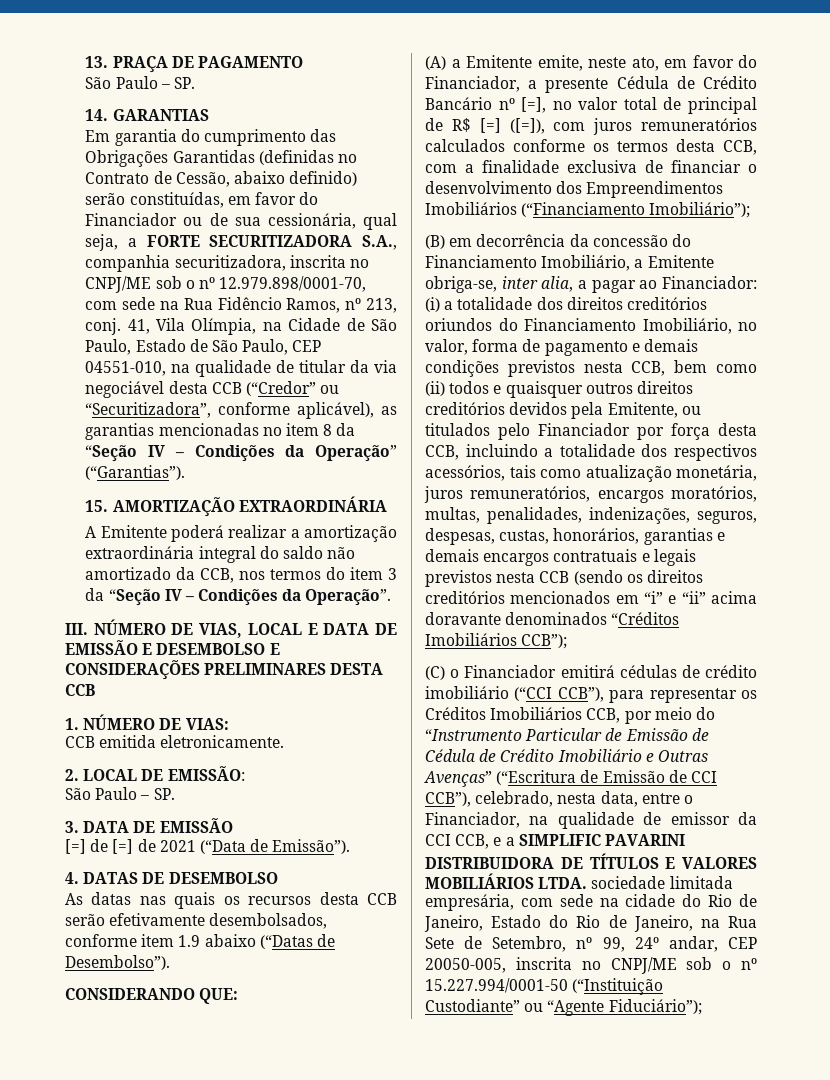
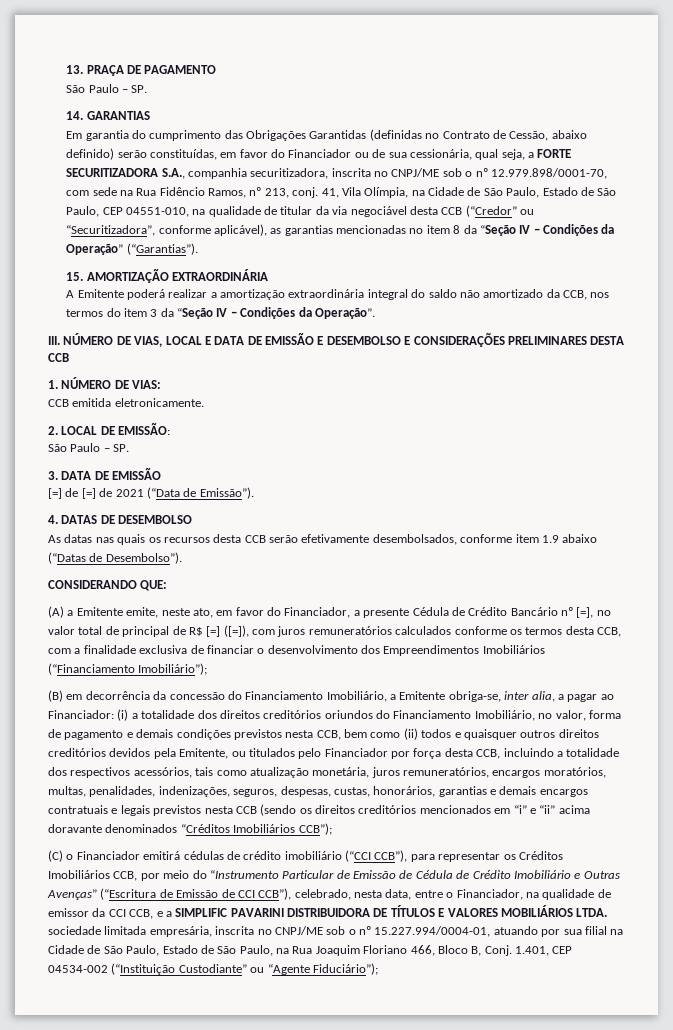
- (C) o Financiador emitirá cédulas de crédito imobiliário (“CCI CCB”), para representar os Créditos Imobiliários CCB, por meio do “Instrumento Particular de Emissão de Cédula de Crédito Imobiliário e Outras Avenças” (“Escritura de Emissão de CCI CCB”), celebrado, nesta data, entre o Financiador, na qualidade de emissor da CCI CCB, e a SIMPLIFIC PAVARINI DISTRIBUIDORA DE TÍTULOS E VALORES MOBILIÁRIOS LTDA. sociedade limitada empresária, com sede na cidade do Rio de Janeiro, Estado do Rio de Janeiro, na Rua Sete de Setembro, nº 99, 24º andar, CEP 20050-005, inscrita no CNPJ/ME sob o nº 15.227.994/0001-50 (“Instituição Custodiante” ou “Agente Fiduciário”);
+ (C) o Financiador emitirá cédulas de crédito imobiliário (“CCI CCB”), para representar os Créditos Imobiliários CCB, por meio do “Instrumento Particular de Emissão de Cédula de Crédito Imobiliário e Outras Avenças” (“Escritura de Emissão de CCI CCB”), celebrado, nesta data, entre o Financiador, na qualidade de emissor da CCI CCB, e a SIMPLIFIC PAVARINI DISTRIBUIDORA DE TÍTULOS E VALORES MOBILIÁRIOS LTDA. sociedade limitada empresária, inscrita no CNPJ/ME sob o nº 15.227.994/0004-01, atuando por sua filial na Cidade de São Paulo, Estado de São Paulo, na Rua Joaquim Floriano 466, Bloco B, Conj. 1.401, CEP 04534-002 (“Instituição Custodiante” ou “Agente Fiduciário”);

